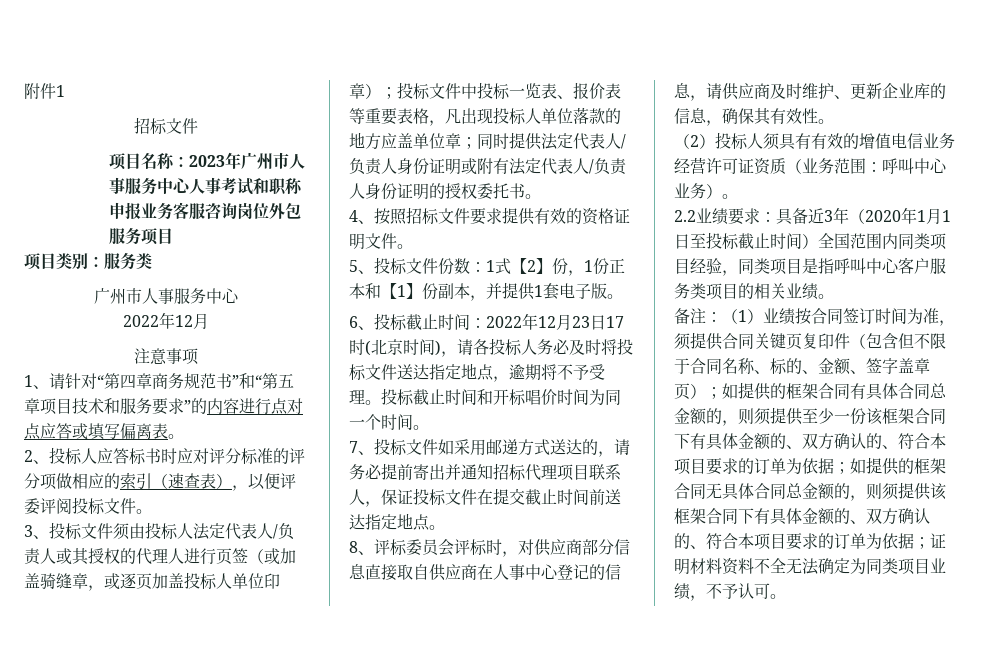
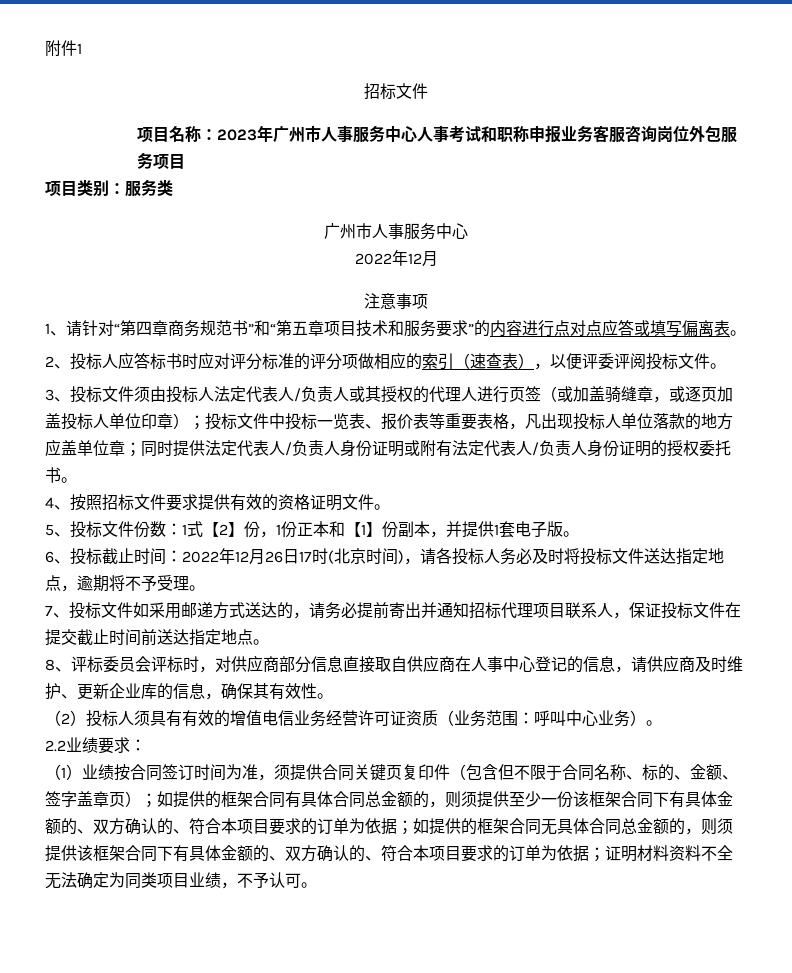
- 6、投标截止时间：2022年12月23日17时(北京时间)，请各投标人务必及时将投标文件送达指定地点，逾期将不予受理。投标截止时间和开标唱价时间为同一个时间。
+ 6、投标截止时间：2022年12月26日17时(北京时间)，请各投标人务必及时将投标文件送达指定地点，逾期将不予受理。
- 2.2业绩要求：具备近3年（2020年1月1日至投标截止时间）全国范围内同类项目经验，同类项目是指呼叫中心客户服务类项目的相关业绩。
- 备注：（1）业绩按合同签订时间为准，须提供合同关键页复印件（包含但不限于合同名称、标的、金额、签字盖章页）；
+ 2.2业绩要求：
+ （1）业绩按合同签订时间为准，须提供合同关键页复印件（包含但不限于合同名称、标的、金额、签字盖章页）；

